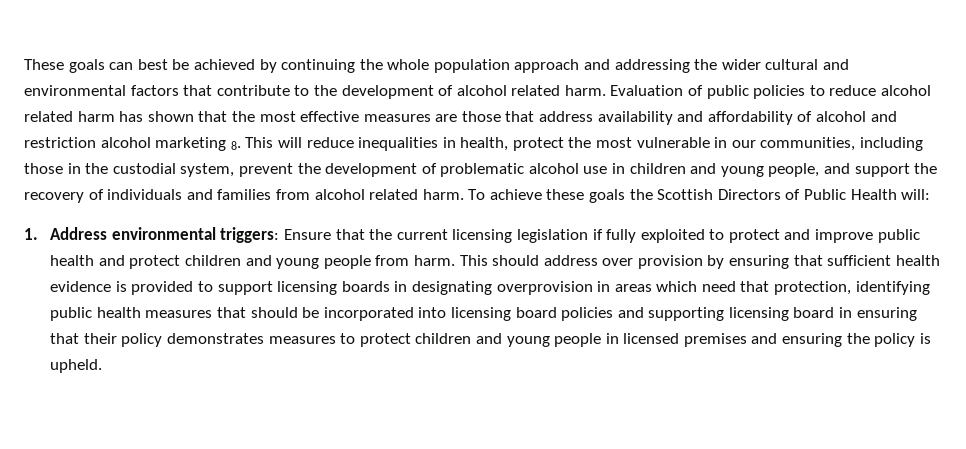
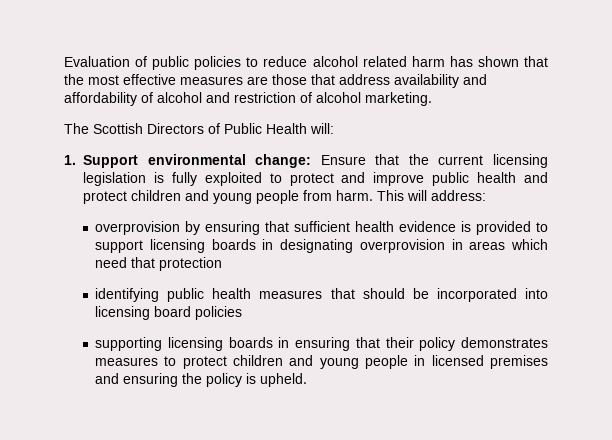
- These goals can best be achieved by continuing the whole population approach and addressing the wider cultural and environmental factors that contribute to the development of alcohol related harm. Evaluation of public policies to reduce alcohol related harm has shown that the most effective measures are those that address availability and affordability of alcohol and restriction alcohol marketing 8. This will reduce inequalities in health, protect the most vulnerable in our communities, including those in the custodial system, prevent the development of problematic alcohol use in children and young people, and support the recovery of individuals and families from alcohol related harm. To achieve these goals the Scottish Directors of Public Health will:
+ Evaluation of public policies to reduce alcohol related harm has shown that the most effective measures are those that address availability and affordability of alcohol and restriction of alcohol marketing.
+ The Scottish Directors of Public Health will:
- 1. Address environmental triggers: Ensure that the current licensing legislation if fully exploited to protect and improve public health and protect children and young people from harm.
+ 1. Support environmental change: Ensure that the current licensing legislation is fully exploited to protect and improve public health and protect children and young people from harm.
- This should address over provision by ensuring that sufficient health evidence is provided to support licensing boards in designating overprovision in areas which need that protection, identifying public health measures that should be incorporated into licensing board policies and supporting licensing board in ensuring that their policy demonstrates measures to protect children and young people in licensed premises and ensuring the policy is upheld.
+ This will address:
+ overprovision by ensuring that sufficient health evidence is provided to support licensing boards in designating overprovision in areas which need that protection
+ identifying public health measures that should be incorporated into licensing board policies
+ supporting licensing boards in ensuring that their policy demonstrates measures to protect children and young people in licensed premises and ensuring the policy is upheld.

